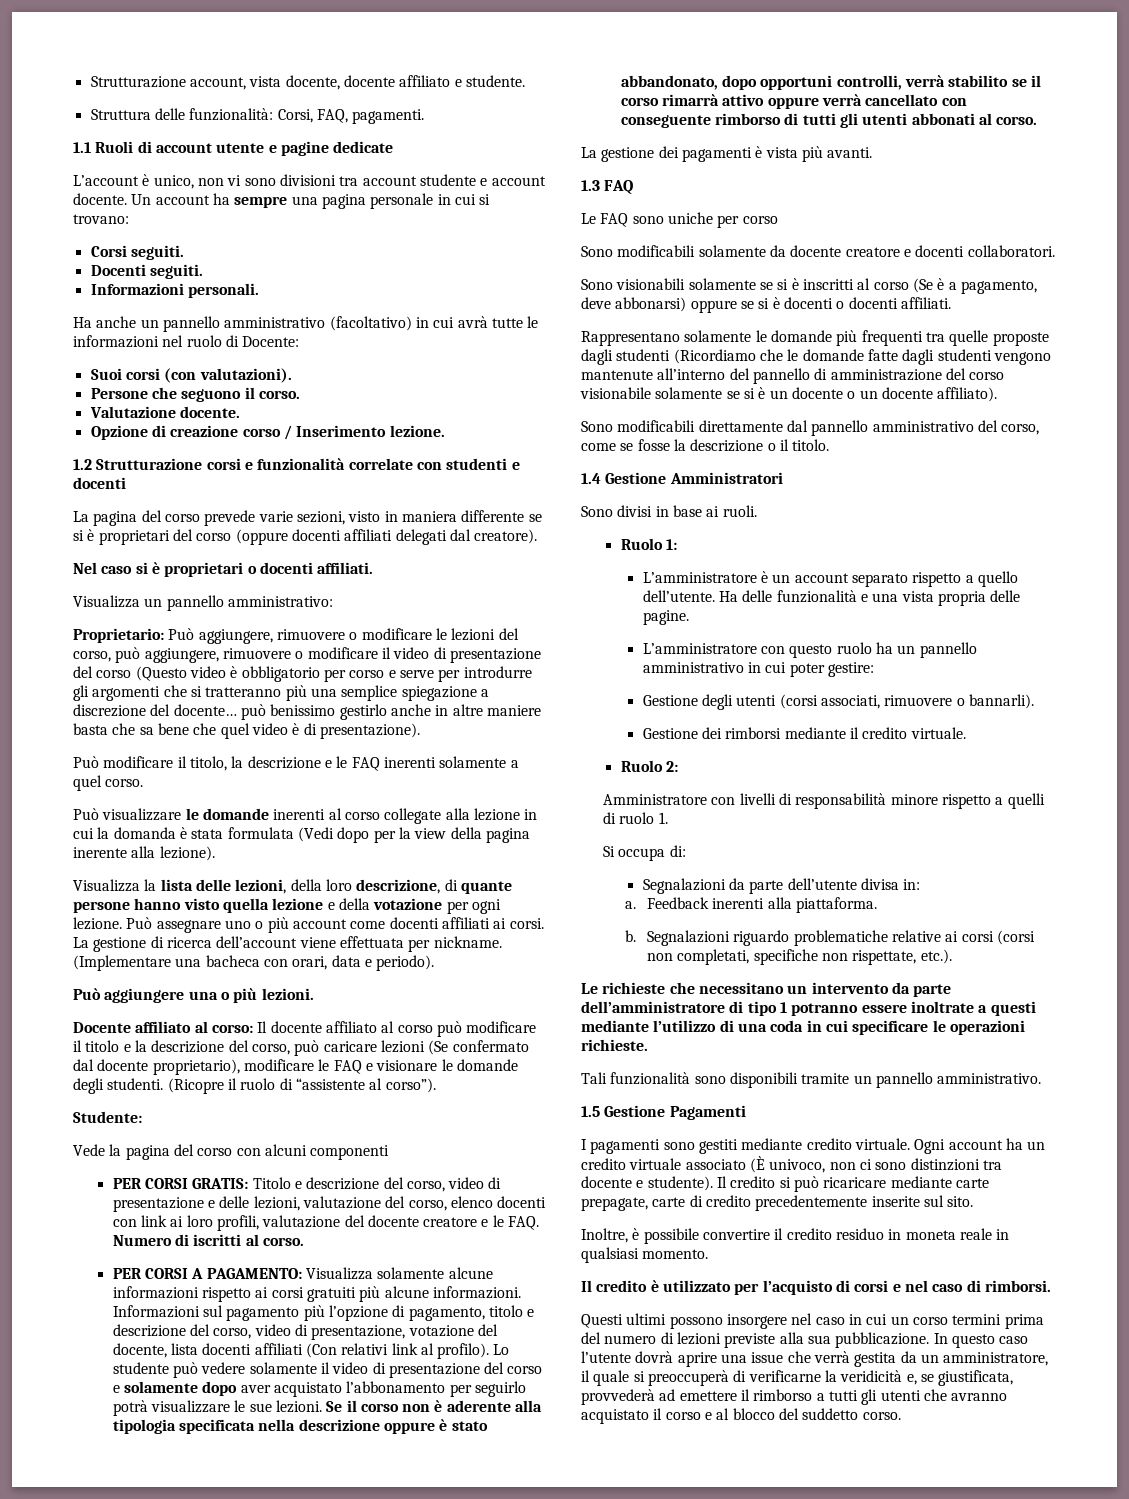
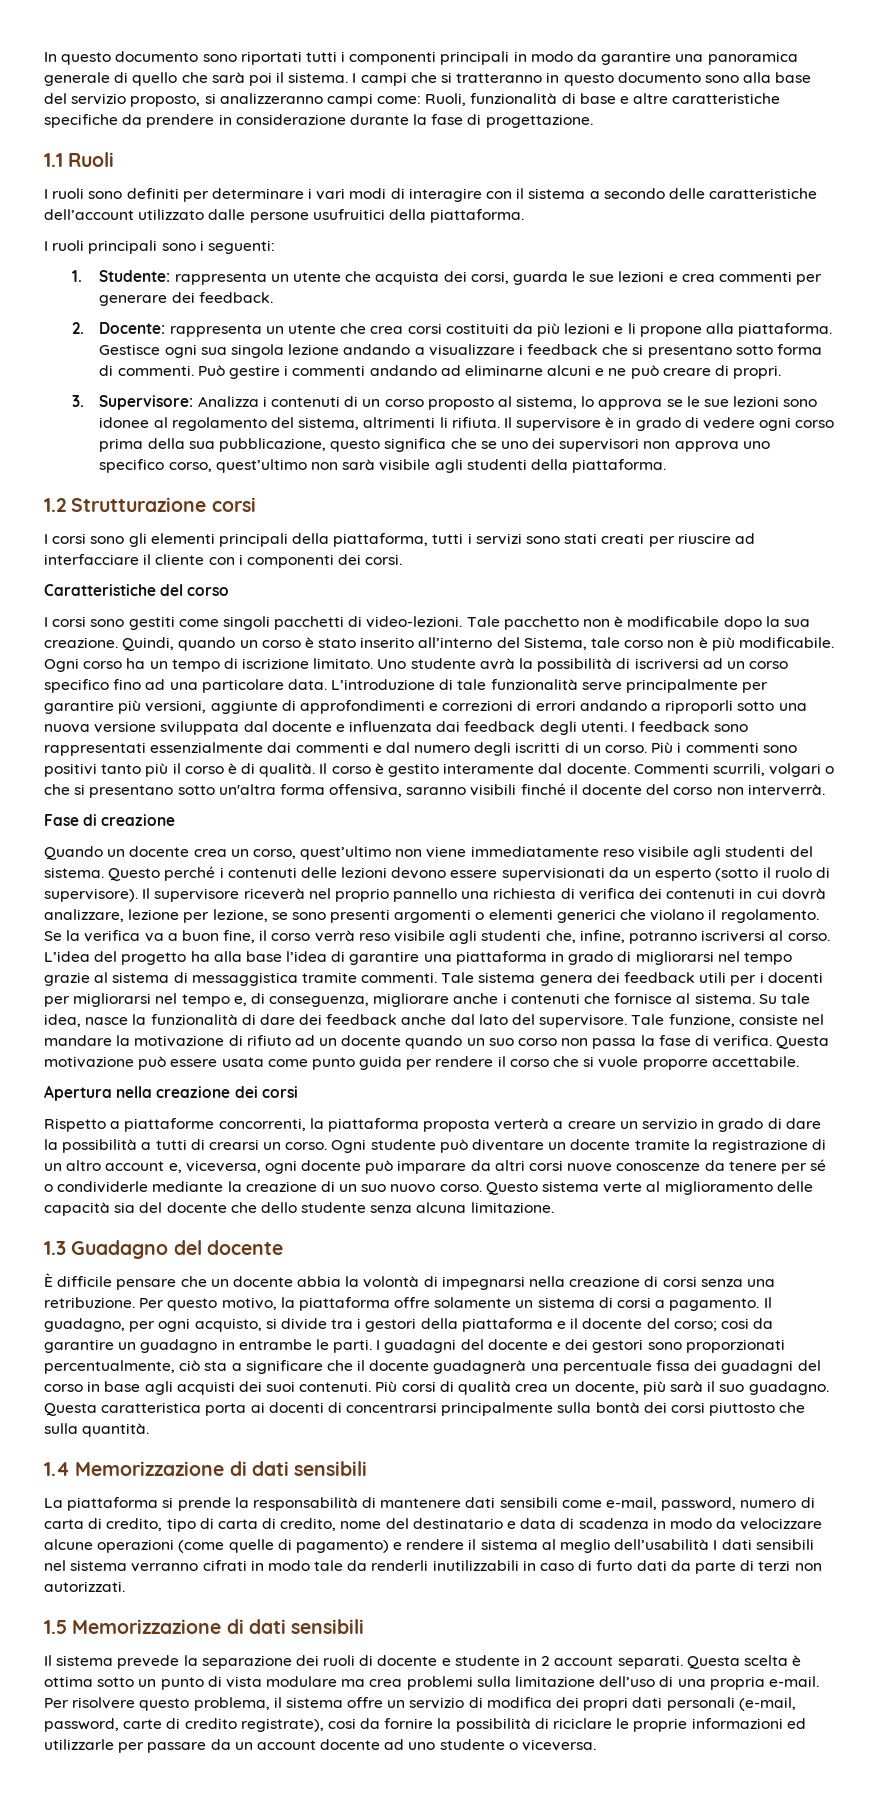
- Strutturazione account, vista docente, docente affiliato e studente.
- Struttura delle funzionalità: Corsi, FAQ, pagamenti.
- 1.1 Ruoli di account utente e pagine dedicate
- L’account è unico, non vi sono divisioni tra account studente e account docente. Un account ha sempre una pagina personale in cui si trovano:
- Corsi seguiti.
- Docenti seguiti.
- Informazioni personali.
- Ha anche un pannello amministrativo (facoltativo) in cui avrà tutte le informazioni nel ruolo di Docente:
- Suoi corsi (con valutazioni).
- Persone che seguono il corso.
- Valutazione docente.
- Opzione di creazione corso / Inserimento lezione.
- 1.2 Strutturazione corsi e funzionalità correlate con studenti e docenti
- La pagina del corso prevede varie sezioni, visto in maniera differente se si è proprietari del corso (oppure docenti affiliati delegati dal creatore).
- Nel caso si è proprietari o docenti affiliati.
- Visualizza un pannello amministrativo:
- Proprietario: Può aggiungere, rimuovere o modificare le lezioni del corso, può aggiungere, rimuovere o modificare il video di presentazione del corso (Questo video è obbligatorio per corso e serve per introdurre gli argomenti che si tratteranno più una semplice spiegazione a discrezione del docente… può benissimo gestirlo anche in altre maniere basta che sa bene che quel video è di presentazione).
- Può modificare il titolo, la descrizione e le FAQ inerenti solamente a quel corso.
- Può visualizzare le domande inerenti al corso collegate alla lezione in cui la domanda è stata formulata (Vedi dopo per la view della pagina inerente alla lezione).
- Visualizza la lista delle lezioni, della loro descrizione, di quante persone hanno visto quella lezione e della votazione per ogni lezione. Può assegnare uno o più account come docenti affiliati ai corsi. La gestione di ricerca dell’account viene effettuata per nickname. (Implementare una bacheca con orari, data e periodo).
- Può aggiungere una o più lezioni.
- Docente affiliato al corso: Il docente affiliato al corso può modificare il titolo e la descrizione del corso, può caricare lezioni (Se confermato dal docente proprietario), modificare le FAQ e visionare le domande degli studenti. (Ricopre il ruolo di “assistente al corso”).
- Studente:
- Vede la pagina del corso con alcuni componenti
- PER CORSI GRATIS: Titolo e descrizione del corso, video di presentazione e delle lezioni, valutazione del corso, elenco docenti con link ai loro profili, valutazione del docente creatore e le FAQ. Numero di iscritti al corso.
- PER CORSI A PAGAMENTO: Visualizza solamente alcune informazioni rispetto ai corsi gratuiti più alcune informazioni. Informazioni sul pagamento più l’opzione di pagamento, titolo e descrizione del corso, video di presentazione, votazione del docente, lista docenti affiliati (Con relativi link al profilo). Lo studente può vedere solamente il video di presentazione del corso e solamente dopo aver acquistato l’abbonamento per seguirlo potrà visualizzare le sue lezioni. Se il corso non è aderente alla tipologia specificata nella descrizione oppure è stato abbandonato, dopo opportuni controlli, verrà stabilito se il corso rimarrà attivo oppure verrà cancellato con conseguente rimborso di tutti gli utenti abbonati al corso.
- La gestione dei pagamenti è vista più avanti.
- 1.3 FAQ
- Le FAQ sono uniche per corso
- Sono modificabili solamente da docente creatore e docenti collaboratori.
- Sono visionabili solamente se si è inscritti al corso (Se è a pagamento, deve abbonarsi) oppure se si è docenti o docenti affiliati.
- Rappresentano solamente le domande più frequenti tra quelle proposte dagli studenti (Ricordiamo che le domande fatte dagli studenti vengono mantenute all’interno del pannello di amministrazione del corso visionabile solamente se si è un docente o un docente affiliato).
- Sono modificabili direttamente dal pannello amministrativo del corso, come se fosse la descrizione o il titolo.
- 1.4 Gestione Amministratori
- Sono divisi in base ai ruoli.
- Ruolo 1:
- L’amministratore è un account separato rispetto a quello dell’utente. Ha delle funzionalità e una vista propria delle pagine.
- L’amministratore con questo ruolo ha un pannello amministrativo in cui poter gestire:
- Gestione degli utenti (corsi associati, rimuovere o bannarli).
- Gestione dei rimborsi mediante il credito virtuale.
- Ruolo 2:
- Amministratore con livelli di responsabilità minore rispetto a quelli di ruolo 1.
- Si occupa di:
- Segnalazioni da parte dell’utente divisa in:
- a. Feedback inerenti alla piattaforma.
- b. Segnalazioni riguardo problematiche relative ai corsi (corsi non completati, specifiche non rispettate, etc.).
- Le richieste che necessitano un intervento da parte dell’amministratore di tipo 1 potranno essere inoltrate a questi mediante l’utilizzo di una coda in cui specificare le operazioni richieste.
- Tali funzionalità sono disponibili tramite un pannello amministrativo.
- 1.5 Gestione Pagamenti
- I pagamenti sono gestiti mediante credito virtuale. Ogni account ha un credito virtuale associato (È univoco, non ci sono distinzioni tra docente e studente). Il credito si può ricaricare mediante carte prepagate, carte di credito precedentemente inserite sul sito.
- Inoltre, è possibile convertire il credito residuo in moneta reale in qualsiasi momento.
- Il credito è utilizzato per l’acquisto di corsi e nel caso di rimborsi.
- Questi ultimi possono insorgere nel caso in cui un corso termini prima del numero di lezioni previste alla sua pubblicazione. In questo caso l’utente dovrà aprire una issue che verrà gestita da un amministratore, il quale si preoccuperà di verificarne la veridicità e, se giustificata, provvederà ad emettere il rimborso a tutti gli utenti che avranno acquistato il corso e al blocco del suddetto corso.
+ In questo documento sono riportati tutti i componenti principali in modo da garantire una panoramica generale di quello che sarà poi il sistema. I campi che si tratteranno in questo documento sono alla base del servizio proposto, si analizzeranno campi come: Ruoli, funzionalità di base e altre caratteristiche specifiche da prendere in considerazione durante la fase di progettazione.
+ 1.1 Ruoli
+ I ruoli sono definiti per determinare i vari modi di interagire con il sistema a secondo delle caratteristiche dell’account utilizzato dalle persone usufruitici della piattaforma.
+ I ruoli principali sono i seguenti:
+ 1. Studente: rappresenta un utente che acquista dei corsi, guarda le sue lezioni e crea commenti per generare dei feedback.
+ 2. Docente: rappresenta un utente che crea corsi costituiti da più lezioni e li propone alla piattaforma. Gestisce ogni sua singola lezione andando a visualizzare i feedback che si presentano sotto forma di commenti. Può gestire i commenti andando ad eliminarne alcuni e ne può creare di propri.
+ 3. Supervisore: Analizza i contenuti di un corso proposto al sistema, lo approva se le sue lezioni sono idonee al regolamento del sistema, altrimenti li rifiuta. Il supervisore è in grado di vedere ogni corso prima della sua pubblicazione, questo significa che se uno dei supervisori non approva uno specifico corso, quest’ultimo non sarà visibile agli studenti della piattaforma.
+ 1.2 Strutturazione corsi
+ I corsi sono gli elementi principali della piattaforma, tutti i servizi sono stati creati per riuscire ad interfacciare il cliente con i componenti dei corsi.
+ Caratteristiche del corso
+ I corsi sono gestiti come singoli pacchetti di video-lezioni. Tale pacchetto non è modificabile dopo la sua creazione. Quindi, quando un corso è stato inserito all’interno del Sistema, tale corso non è più modificabile. Ogni corso ha un tempo di iscrizione limitato. Uno studente avrà la possibilità di iscriversi ad un corso specifico fino ad una particolare data. L’introduzione di tale funzionalità serve principalmente per garantire più versioni, aggiunte di approfondimenti e correzioni di errori andando a riproporli sotto una nuova versione sviluppata dal docente e influenzata dai feedback degli utenti. I feedback sono rappresentati essenzialmente dai commenti e dal numero degli iscritti di un corso. Più i commenti sono positivi tanto più il corso è di qualità. Il corso è gestito interamente dal docente. Commenti scurrili, volgari o che si presentano sotto un'altra forma offensiva, saranno visibili finché il docente del corso non interverrà.
+ Fase di creazione
+ Quando un docente crea un corso, quest’ultimo non viene immediatamente reso visibile agli studenti del sistema. Questo perché i contenuti delle lezioni devono essere supervisionati da un esperto (sotto il ruolo di supervisore). Il supervisore riceverà nel proprio pannello una richiesta di verifica dei contenuti in cui dovrà analizzare, lezione per lezione, se sono presenti argomenti o elementi generici che violano il regolamento. Se la verifica va a buon fine, il corso verrà reso visibile agli studenti che, infine, potranno iscriversi al corso. L’idea del progetto ha alla base l’idea di garantire una piattaforma in grado di migliorarsi nel tempo grazie al sistema di messaggistica tramite commenti. Tale sistema genera dei feedback utili per i docenti per migliorarsi nel tempo e, di conseguenza, migliorare anche i contenuti che fornisce al sistema. Su tale idea, nasce la funzionalità di dare dei feedback anche dal lato del supervisore. Tale funzione, consiste nel mandare la motivazione di rifiuto ad un docente quando un suo corso non passa la fase di verifica. Questa motivazione può essere usata come punto guida per rendere il corso che si vuole proporre accettabile.
+ Apertura nella creazione dei corsi
+ Rispetto a piattaforme concorrenti, la piattaforma proposta verterà a creare un servizio in grado di dare la possibilità a tutti di crearsi un corso. Ogni studente può diventare un docente tramite la registrazione di un altro account e, viceversa, ogni docente può imparare da altri corsi nuove conoscenze da tenere per sé o condividerle mediante la creazione di un suo nuovo corso. Questo sistema verte al miglioramento delle capacità sia del docente che dello studente senza alcuna limitazione.
+ 1.3 Guadagno del docente
+ È difficile pensare che un docente abbia la volontà di impegnarsi nella creazione di corsi senza una retribuzione. Per questo motivo, la piattaforma offre solamente un sistema di corsi a pagamento. Il guadagno, per ogni acquisto, si divide tra i gestori della piattaforma e il docente del corso; cosi da garantire un guadagno in entrambe le parti. I guadagni del docente e dei gestori sono proporzionati percentualmente, ciò sta a significare che il docente guadagnerà una percentuale fissa dei guadagni del corso in base agli acquisti dei suoi contenuti. Più corsi di qualità crea un docente, più sarà il suo guadagno. Questa caratteristica porta ai docenti di concentrarsi principalmente sulla bontà dei corsi piuttosto che sulla quantità.
+ 1.4 Memorizzazione di dati sensibili
+ La piattaforma si prende la responsabilità di mantenere dati sensibili come e-mail, password, numero di carta di credito, tipo di carta di credito, nome del destinatario e data di scadenza in modo da velocizzare alcune operazioni (come quelle di pagamento) e rendere il sistema al meglio dell’usabilità I dati sensibili nel sistema verranno cifrati in modo tale da renderli inutilizzabili in caso di furto dati da parte di terzi non autorizzati.
+ 1.5 Memorizzazione di dati sensibili
+ Il sistema prevede la separazione dei ruoli di docente e studente in 2 account separati. Questa scelta è ottima sotto un punto di vista modulare ma crea problemi sulla limitazione dell’uso di una propria e-mail. Per risolvere questo problema, il sistema offre un servizio di modifica dei propri dati personali (e-mail, password, carte di credito registrate), cosi da fornire la possibilità di riciclare le proprie informazioni ed utilizzarle per passare da un account docente ad uno studente o viceversa.

